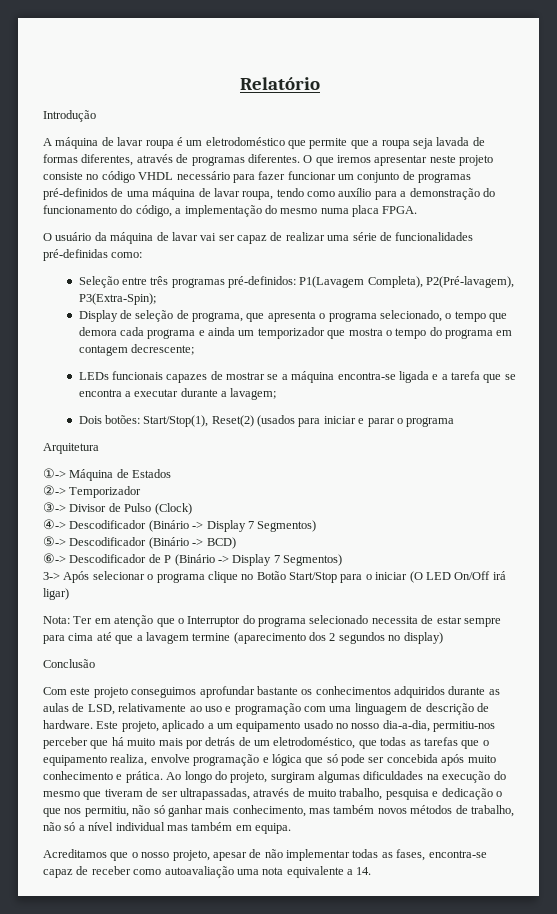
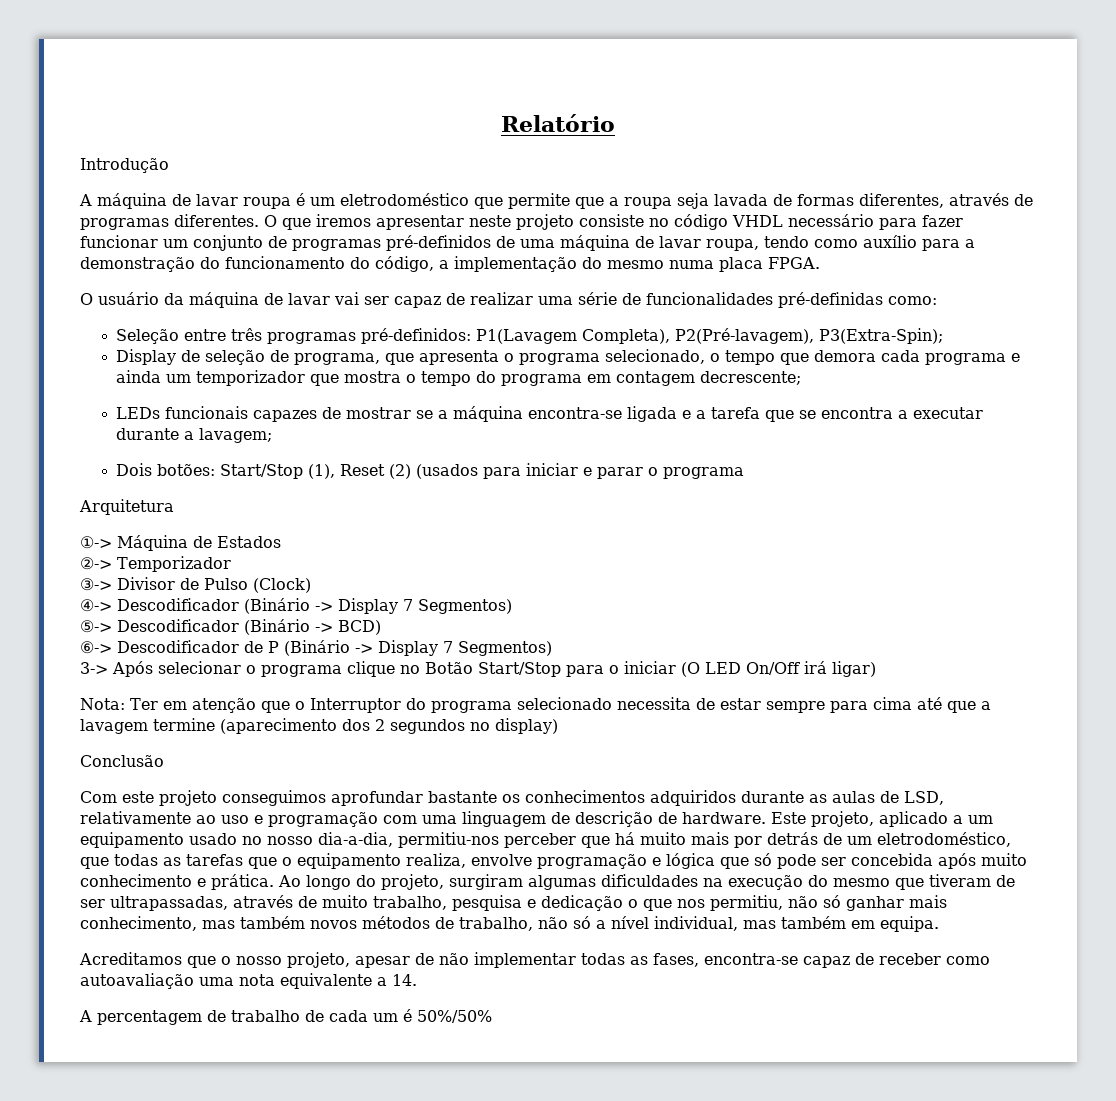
- Dois botões: Start/Stop(1), Reset(2) (usados para iniciar e parar o programa
+ Dois botões: Start/Stop (1), Reset (2) (usados para iniciar e parar o programa
- Ao longo do projeto, surgiram algumas dificuldades na execução do mesmo que tiveram de ser ultrapassadas, através de muito trabalho, pesquisa e dedicação o que nos permitiu, não só ganhar mais conhecimento, mas também novos métodos de trabalho, não só a nível individual mas também em equipa.
+ Ao longo do projeto, surgiram algumas dificuldades na execução do mesmo que tiveram de ser ultrapassadas, através de muito trabalho, pesquisa e dedicação o que nos permitiu, não só ganhar mais conhecimento, mas também novos métodos de trabalho, não só a nível individual, mas também em equipa.
+ A percentagem de trabalho de cada um é 50%/50%

